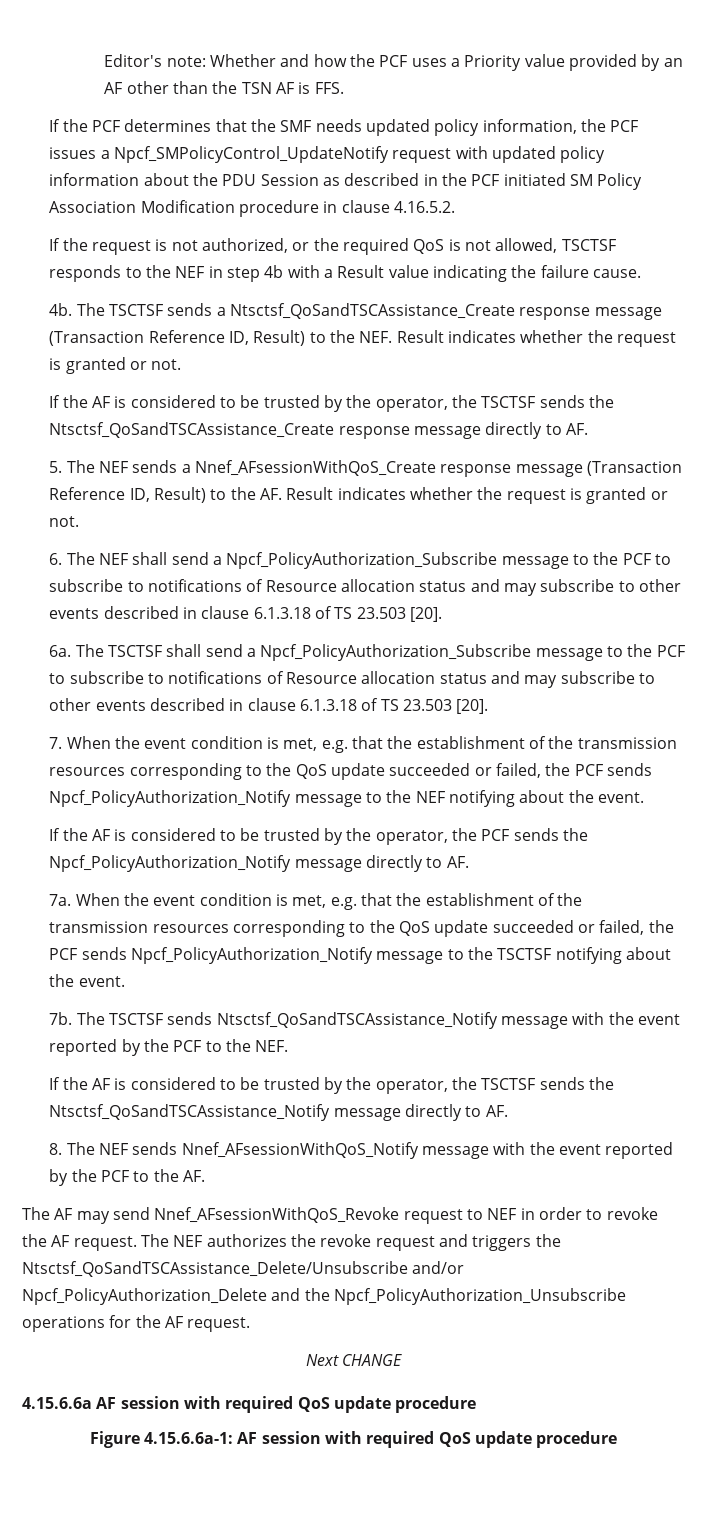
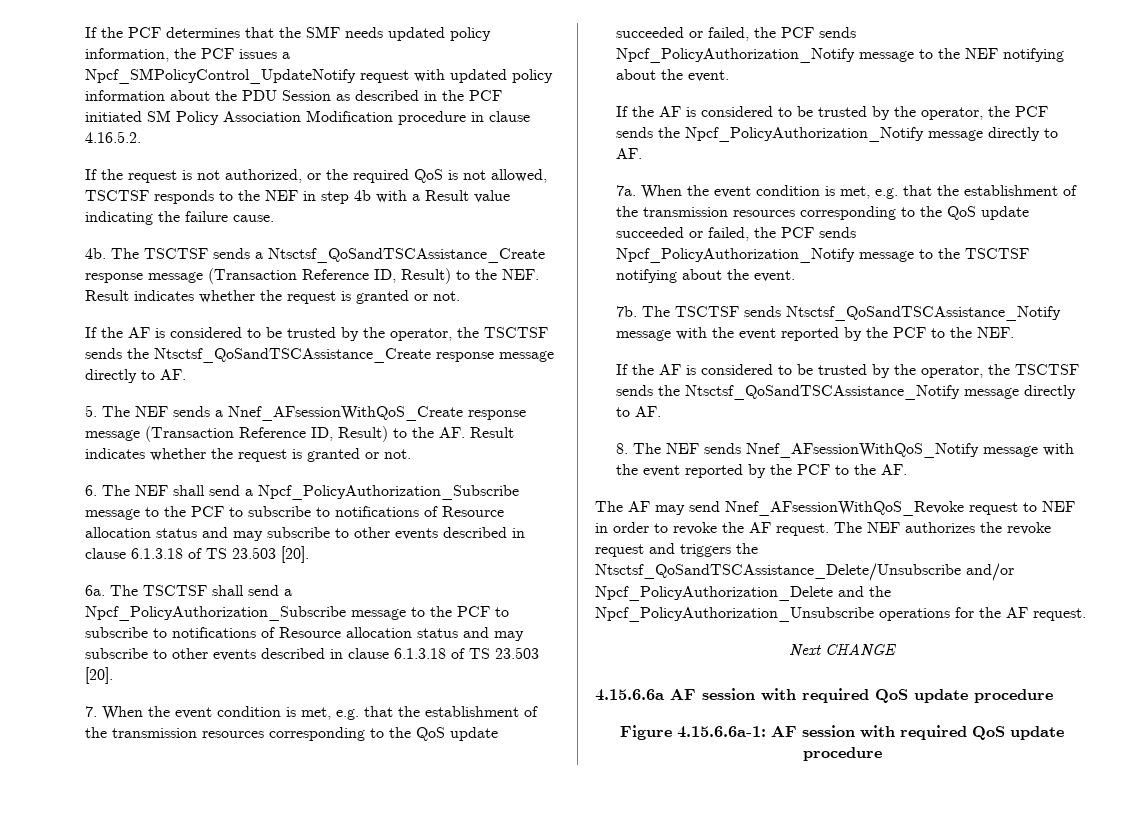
- Editor's note: Whether and how the PCF uses a Priority value provided by an AF other than the TSN AF is FFS.

